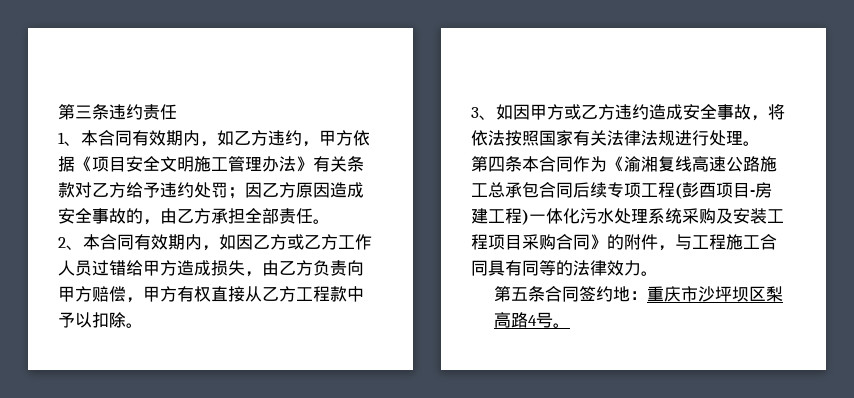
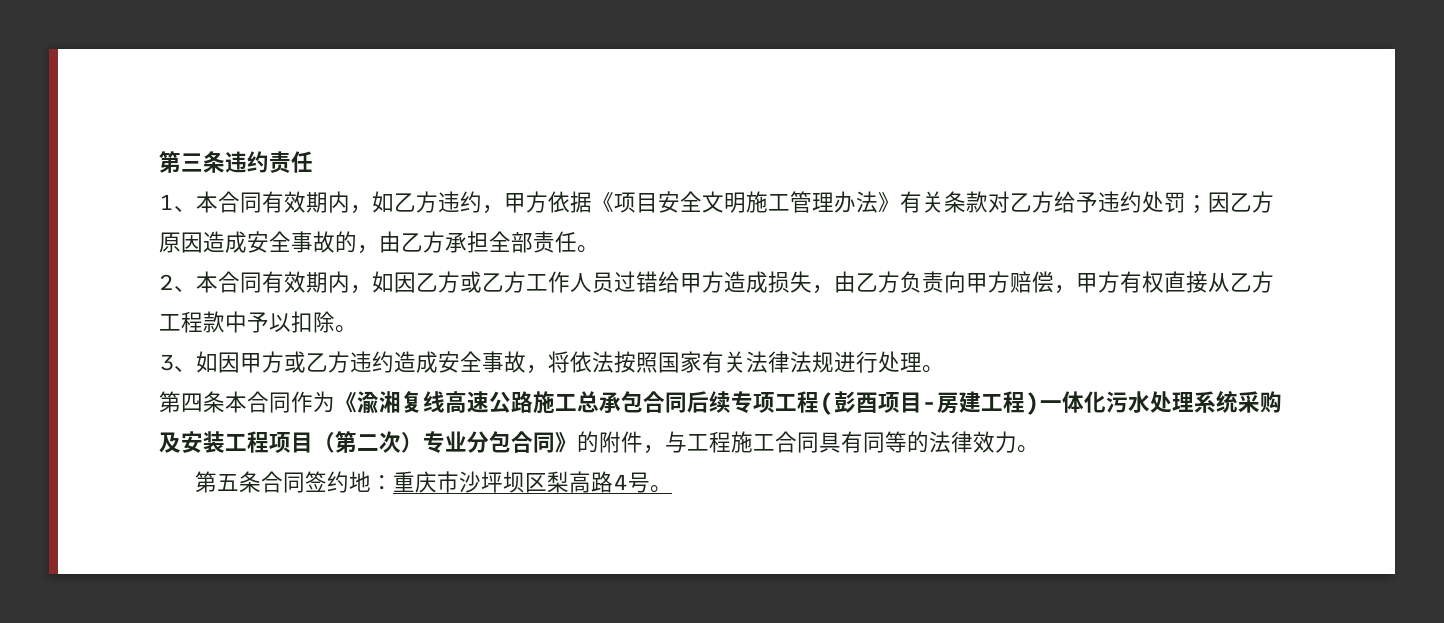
- 第四条本合同作为《渝湘复线高速公路施工总承包合同后续专项工程(彭酉项目-房建工程)一体化污水处理系统采购及安装工程项目采购合同》的附件，与工程施工合同具有同等的法律效力。
+ 第四条本合同作为《渝湘复线高速公路施工总承包合同后续专项工程(彭酉项目-房建工程)一体化污水处理系统采购及安装工程项目（第二次）专业分包合同》的附件，与工程施工合同具有同等的法律效力。

